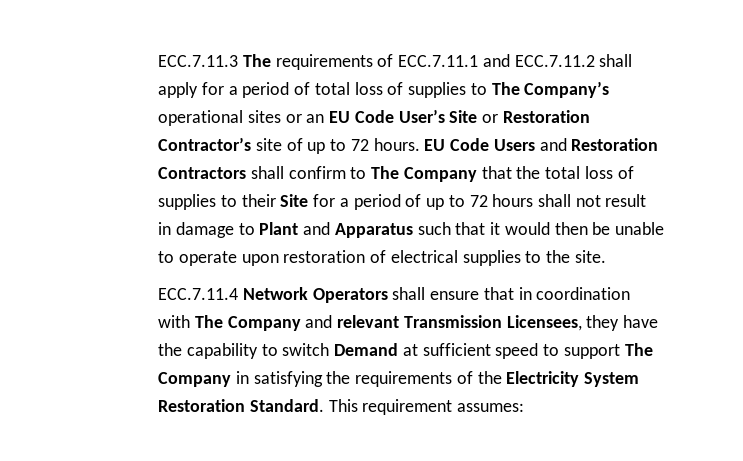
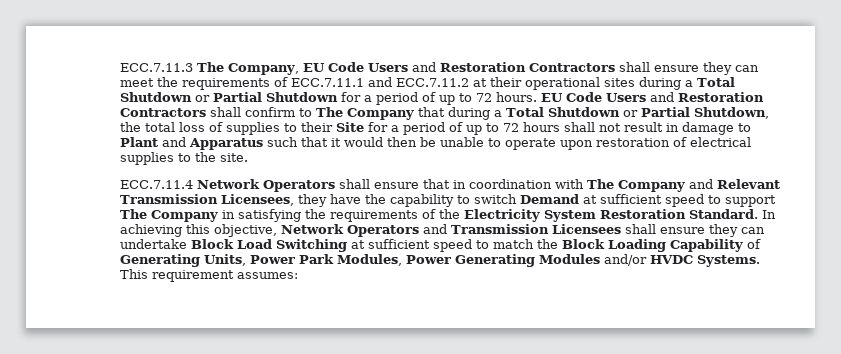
- ECC.7.11.3 The requirements of ECC.7.11.1 and ECC.7.11.2 shall apply for a period of total loss of supplies to The Company’s operational sites or an EU Code User’s Site or Restoration Contractor’s site of up to 72 hours.
+ ECC.7.11.3 The Company, EU Code Users and Restoration Contractors shall ensure they can meet the requirements of ECC.7.11.1 and ECC.7.11.2 at their operational sites during a Total Shutdown or Partial Shutdown for a period of up to 72 hours.
- EU Code Users and Restoration Contractors shall confirm to The Company that the total loss of supplies to their Site for a period of up to 72 hours shall not result in damage to Plant and Apparatus such that it would then be unable to operate upon restoration of electrical supplies to the site.
+ EU Code Users and Restoration Contractors shall confirm to The Company that during a Total Shutdown or Partial Shutdown, the total loss of supplies to their Site for a period of up to 72 hours shall not result in damage to Plant and Apparatus such that it would then be unable to operate upon restoration of electrical supplies to the site.
- ECC.7.11.4 Network Operators shall ensure that in coordination with The Company and relevant Transmission Licensees, they have the capability to switch Demand at sufficient speed to support The Company in satisfying the requirements of the Electricity System Restoration Standard.
+ ECC.7.11.4 Network Operators shall ensure that in coordination with The Company and Relevant Transmission Licensees, they have the capability to switch Demand at sufficient speed to support The Company in satisfying the requirements of the Electricity System Restoration Standard.
+ In achieving this objective, Network Operators and Transmission Licensees shall ensure they can undertake Block Load Switching at sufficient speed to match the Block Loading Capability of Generating Units, Power Park Modules, Power Generating Modules and/or HVDC Systems.

